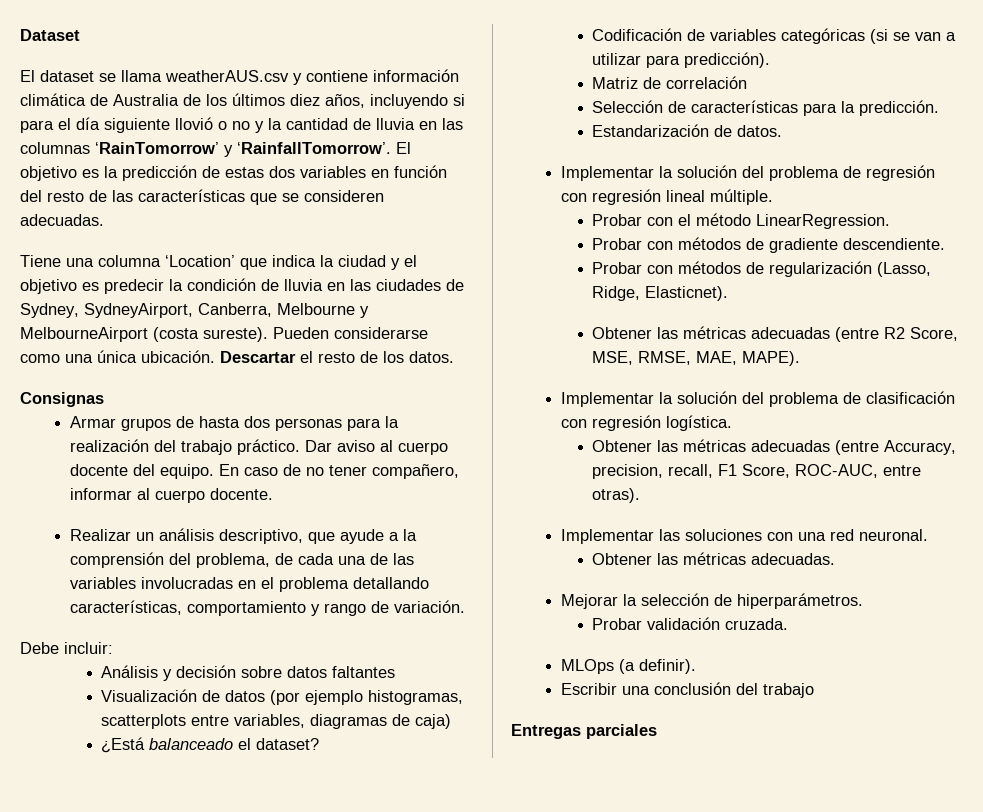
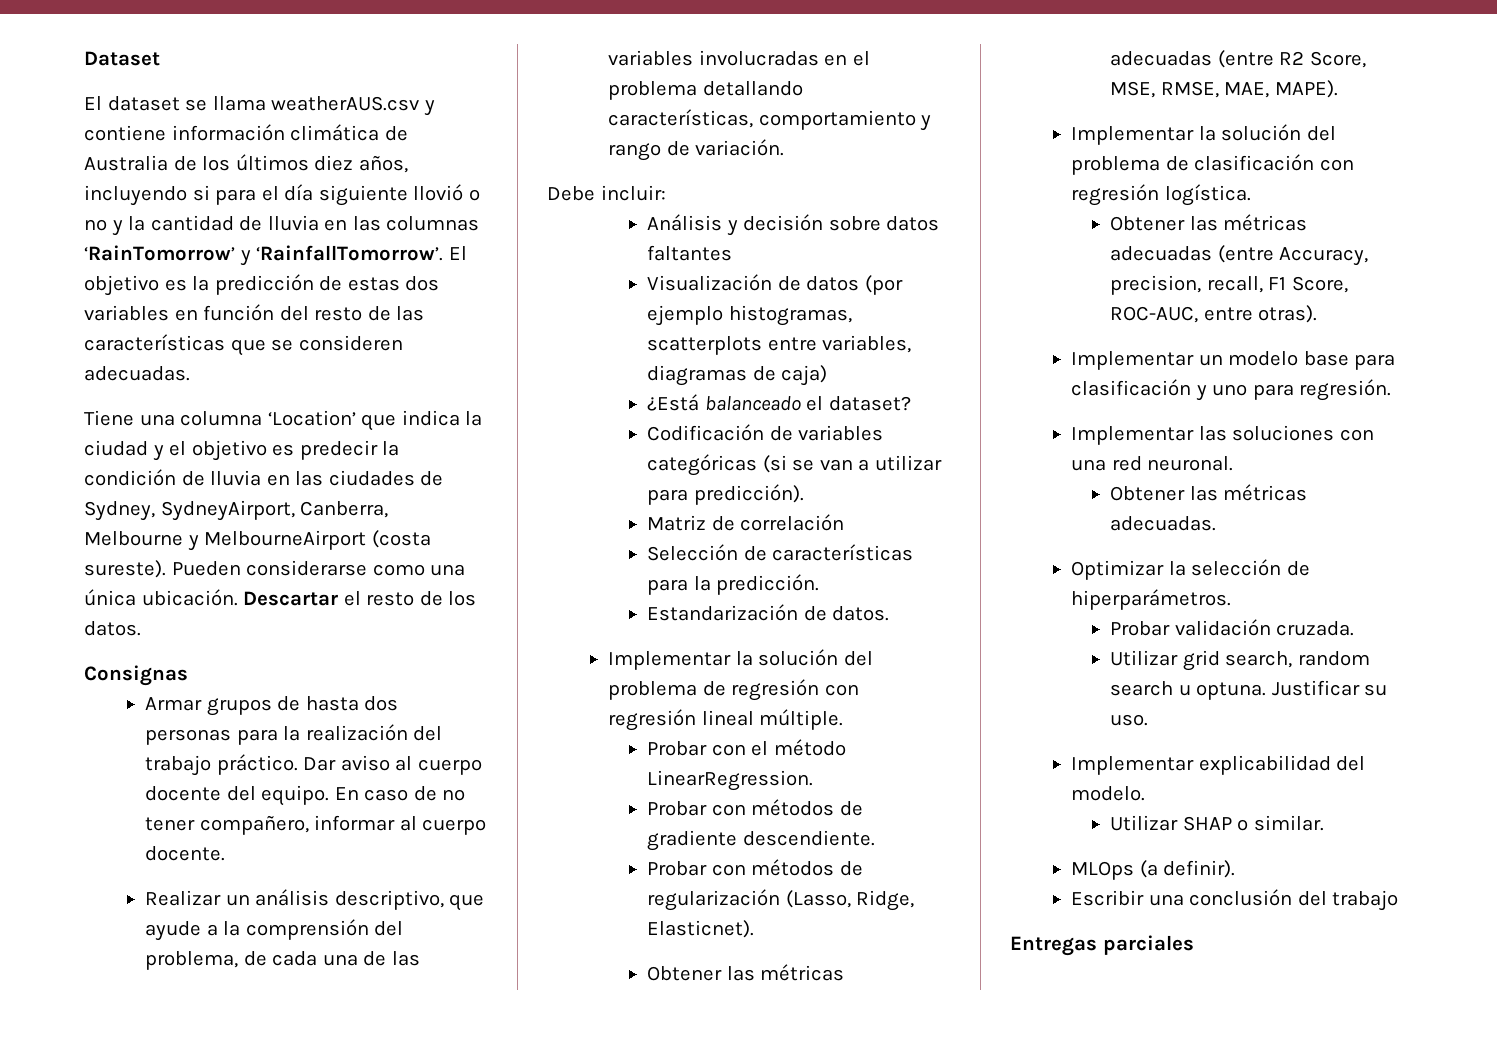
+ Implementar un modelo base para clasificación y uno para regresión.
- Mejorar la selección de hiperparámetros.
+ Optimizar la selección de hiperparámetros.
+ Utilizar grid search, random search u optuna. Justificar su uso.
+ Implementar explicabilidad del modelo.
+ Utilizar SHAP o similar.

